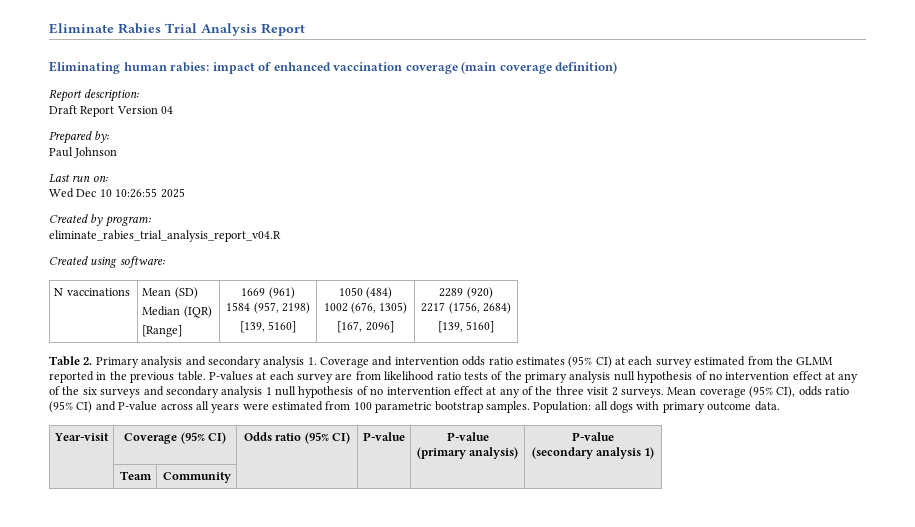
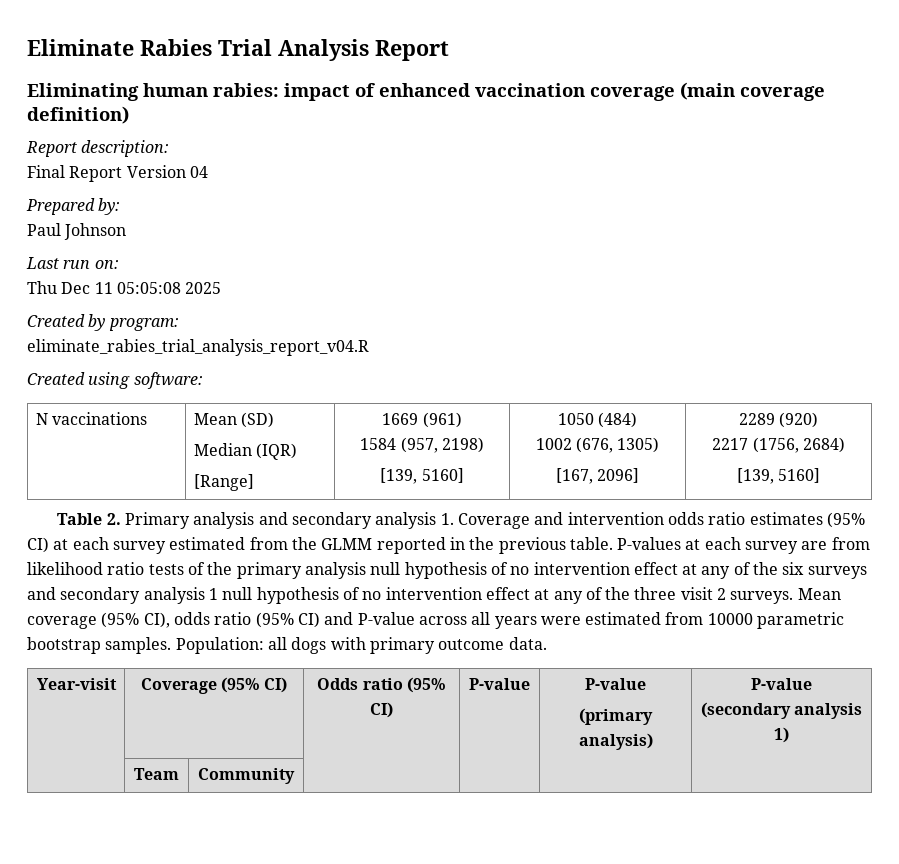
- Draft Report Version 04
+ Final Report Version 04
- Wed Dec 10 10:26:55 2025
+ Thu Dec 11 05:05:08 2025
- Mean coverage (95% CI), odds ratio (95% CI) and P-value across all years were estimated from 100 parametric bootstrap samples.
+ Mean coverage (95% CI), odds ratio (95% CI) and P-value across all years were estimated from 10000 parametric bootstrap samples.

